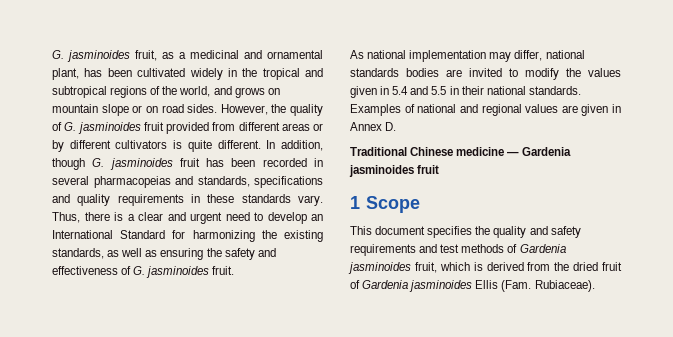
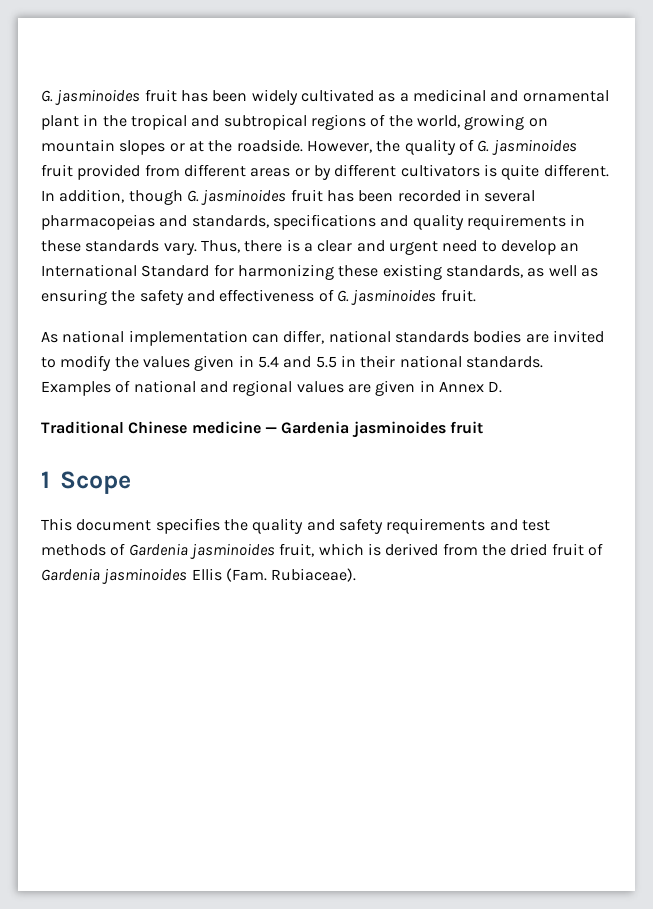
- G. jasminoides fruit, as a medicinal and ornamental plant, has been cultivated widely in the tropical and subtropical regions of the world, and grows on mountain slope or on road sides.
+ G. jasminoides fruit has been widely cultivated as a medicinal and ornamental plant in the tropical and subtropical regions of the world, growing on mountain slopes or at the roadside.
- Thus, there is a clear and urgent need to develop an International Standard for harmonizing the existing standards, as well as ensuring the safety and effectiveness of G. jasminoides fruit.
+ Thus, there is a clear and urgent need to develop an International Standard for harmonizing these existing standards, as well as ensuring the safety and effectiveness of G. jasminoides fruit.
- As national implementation may differ, national standards bodies are invited to modify the values given in 5.4 and 5.5 in their national standards.
+ As national implementation can differ, national standards bodies are invited to modify the values given in 5.4 and 5.5 in their national standards.

